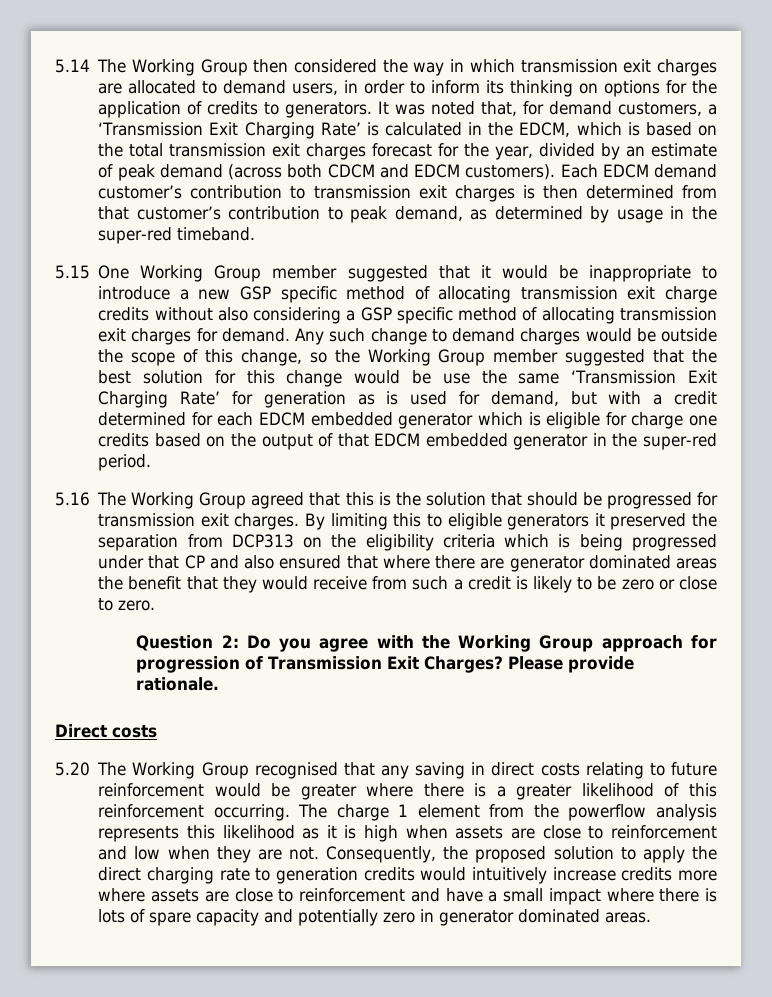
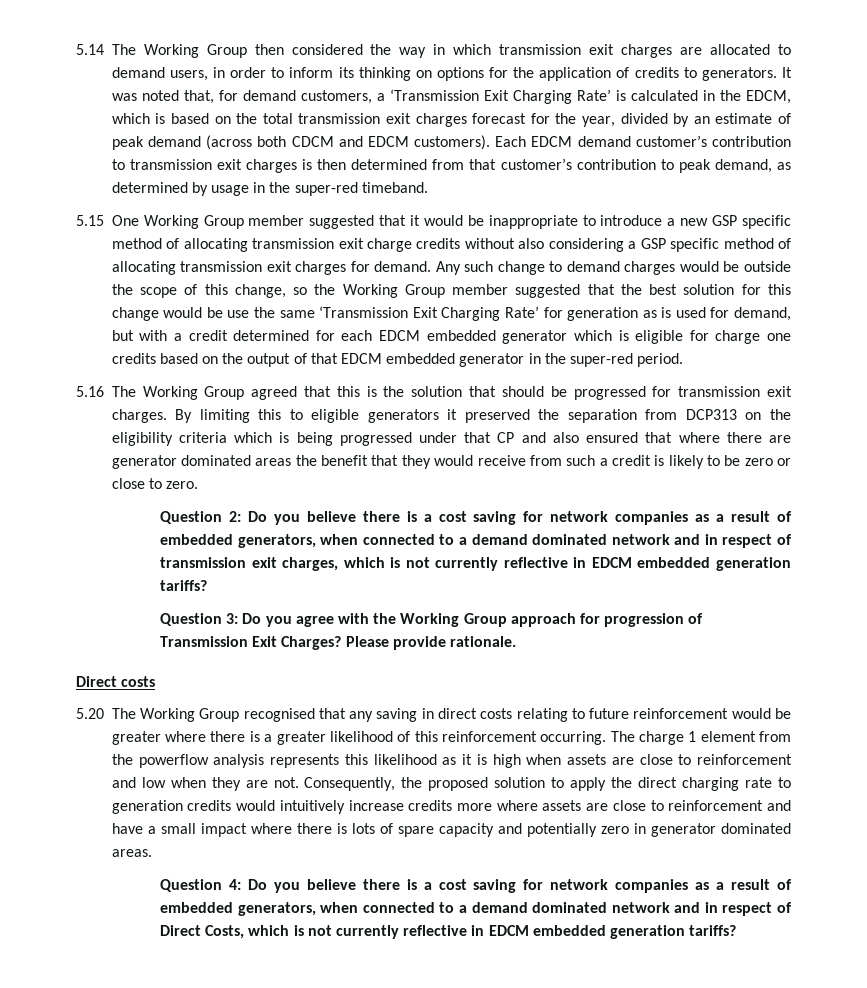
- Question 2: Do you agree with the Working Group approach for progression of Transmission Exit Charges?
+ Question 2: Do you believe there is a cost saving for network companies as a result of embedded generators, when connected to a demand dominated network and in respect of transmission exit charges, which is not currently reflective in EDCM embedded generation tariffs?
+ Question 3: Do you agree with the Working Group approach for progression of Transmission Exit Charges?
+ Question 4: Do you believe there is a cost saving for network companies as a result of embedded generators, when connected to a demand dominated network and in respect of Direct Costs, which is not currently reflective in EDCM embedded generation tariffs?

